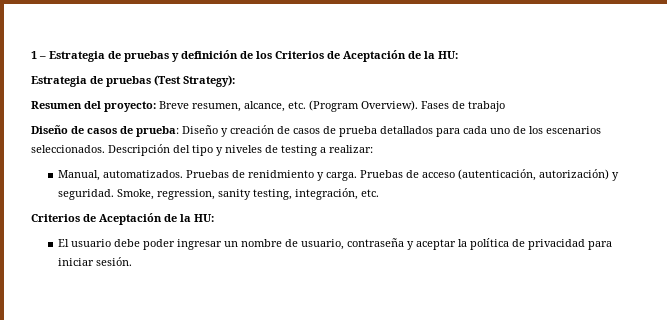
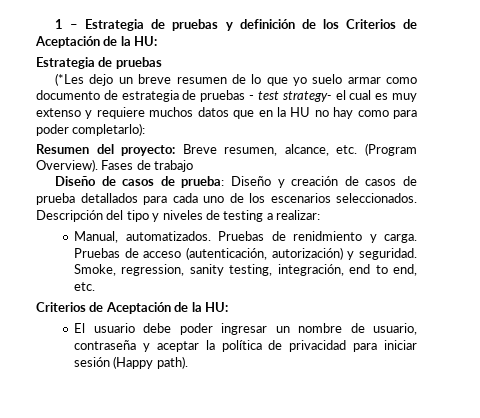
  1 – Estrategia de pruebas y definición de los Criterios de Aceptación de la HU:
- Estrategia de pruebas (Test Strategy):
+ Estrategia de pruebas
+ (*Les dejo un breve resumen de lo que yo suelo armar como documento de estrategia de pruebas - test strategy- el cual es muy extenso y requiere muchos datos que en la HU no hay como para poder completarlo):
- Smoke, regression, sanity testing, integración, etc.
+ Smoke, regression, sanity testing, integración, end to end, etc.
- El usuario debe poder ingresar un nombre de usuario, contraseña y aceptar la política de privacidad para iniciar sesión.
+ El usuario debe poder ingresar un nombre de usuario, contraseña y aceptar la política de privacidad para iniciar sesión (Happy path).

